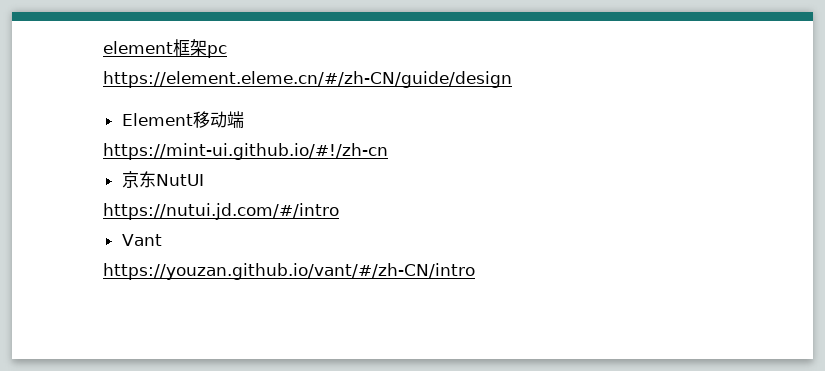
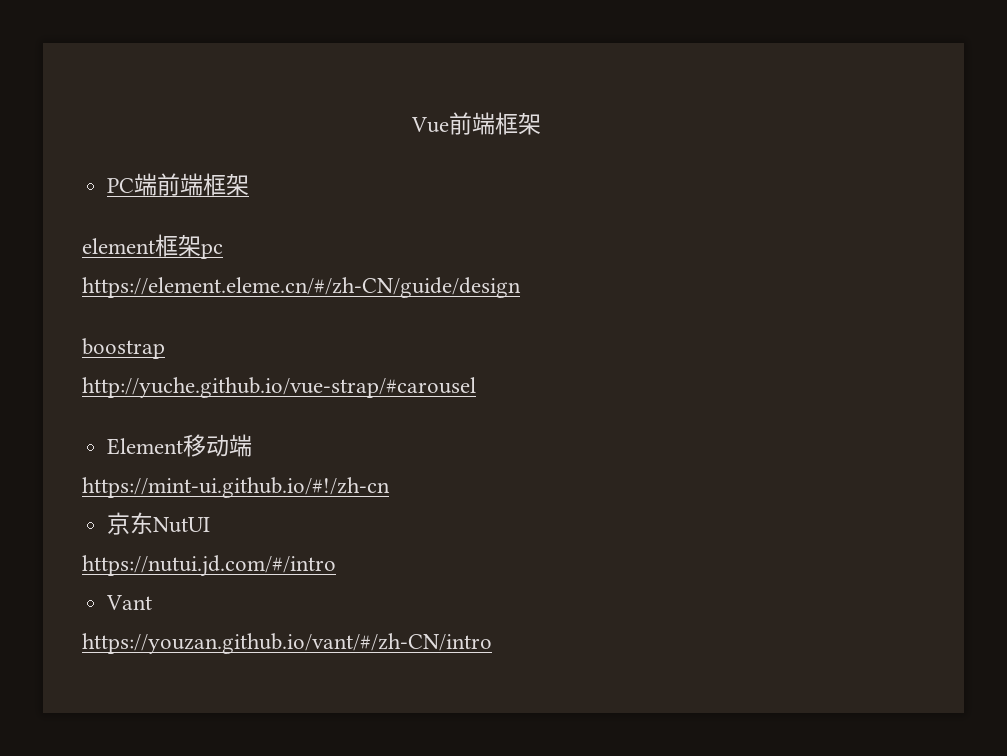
+ Vue前端框架
+ PC端前端框架
+ boostrap
+ http://yuche.github.io/vue-strap/#carousel

